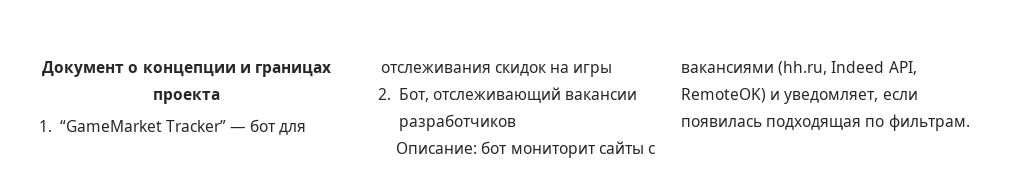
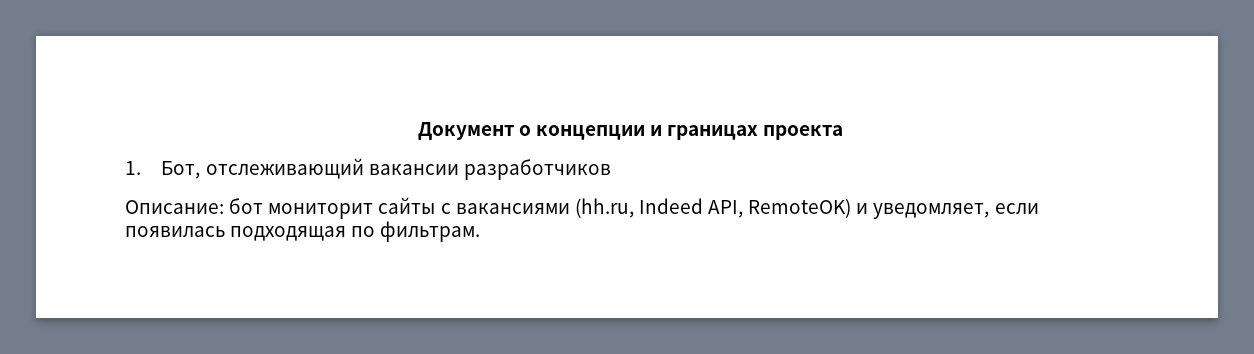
- 1. “GameMarket Tracker” — бот для отслеживания скидок на игры
- 2. Бот, отслеживающий вакансии разработчиков
+ 1. Бот, отслеживающий вакансии разработчиков

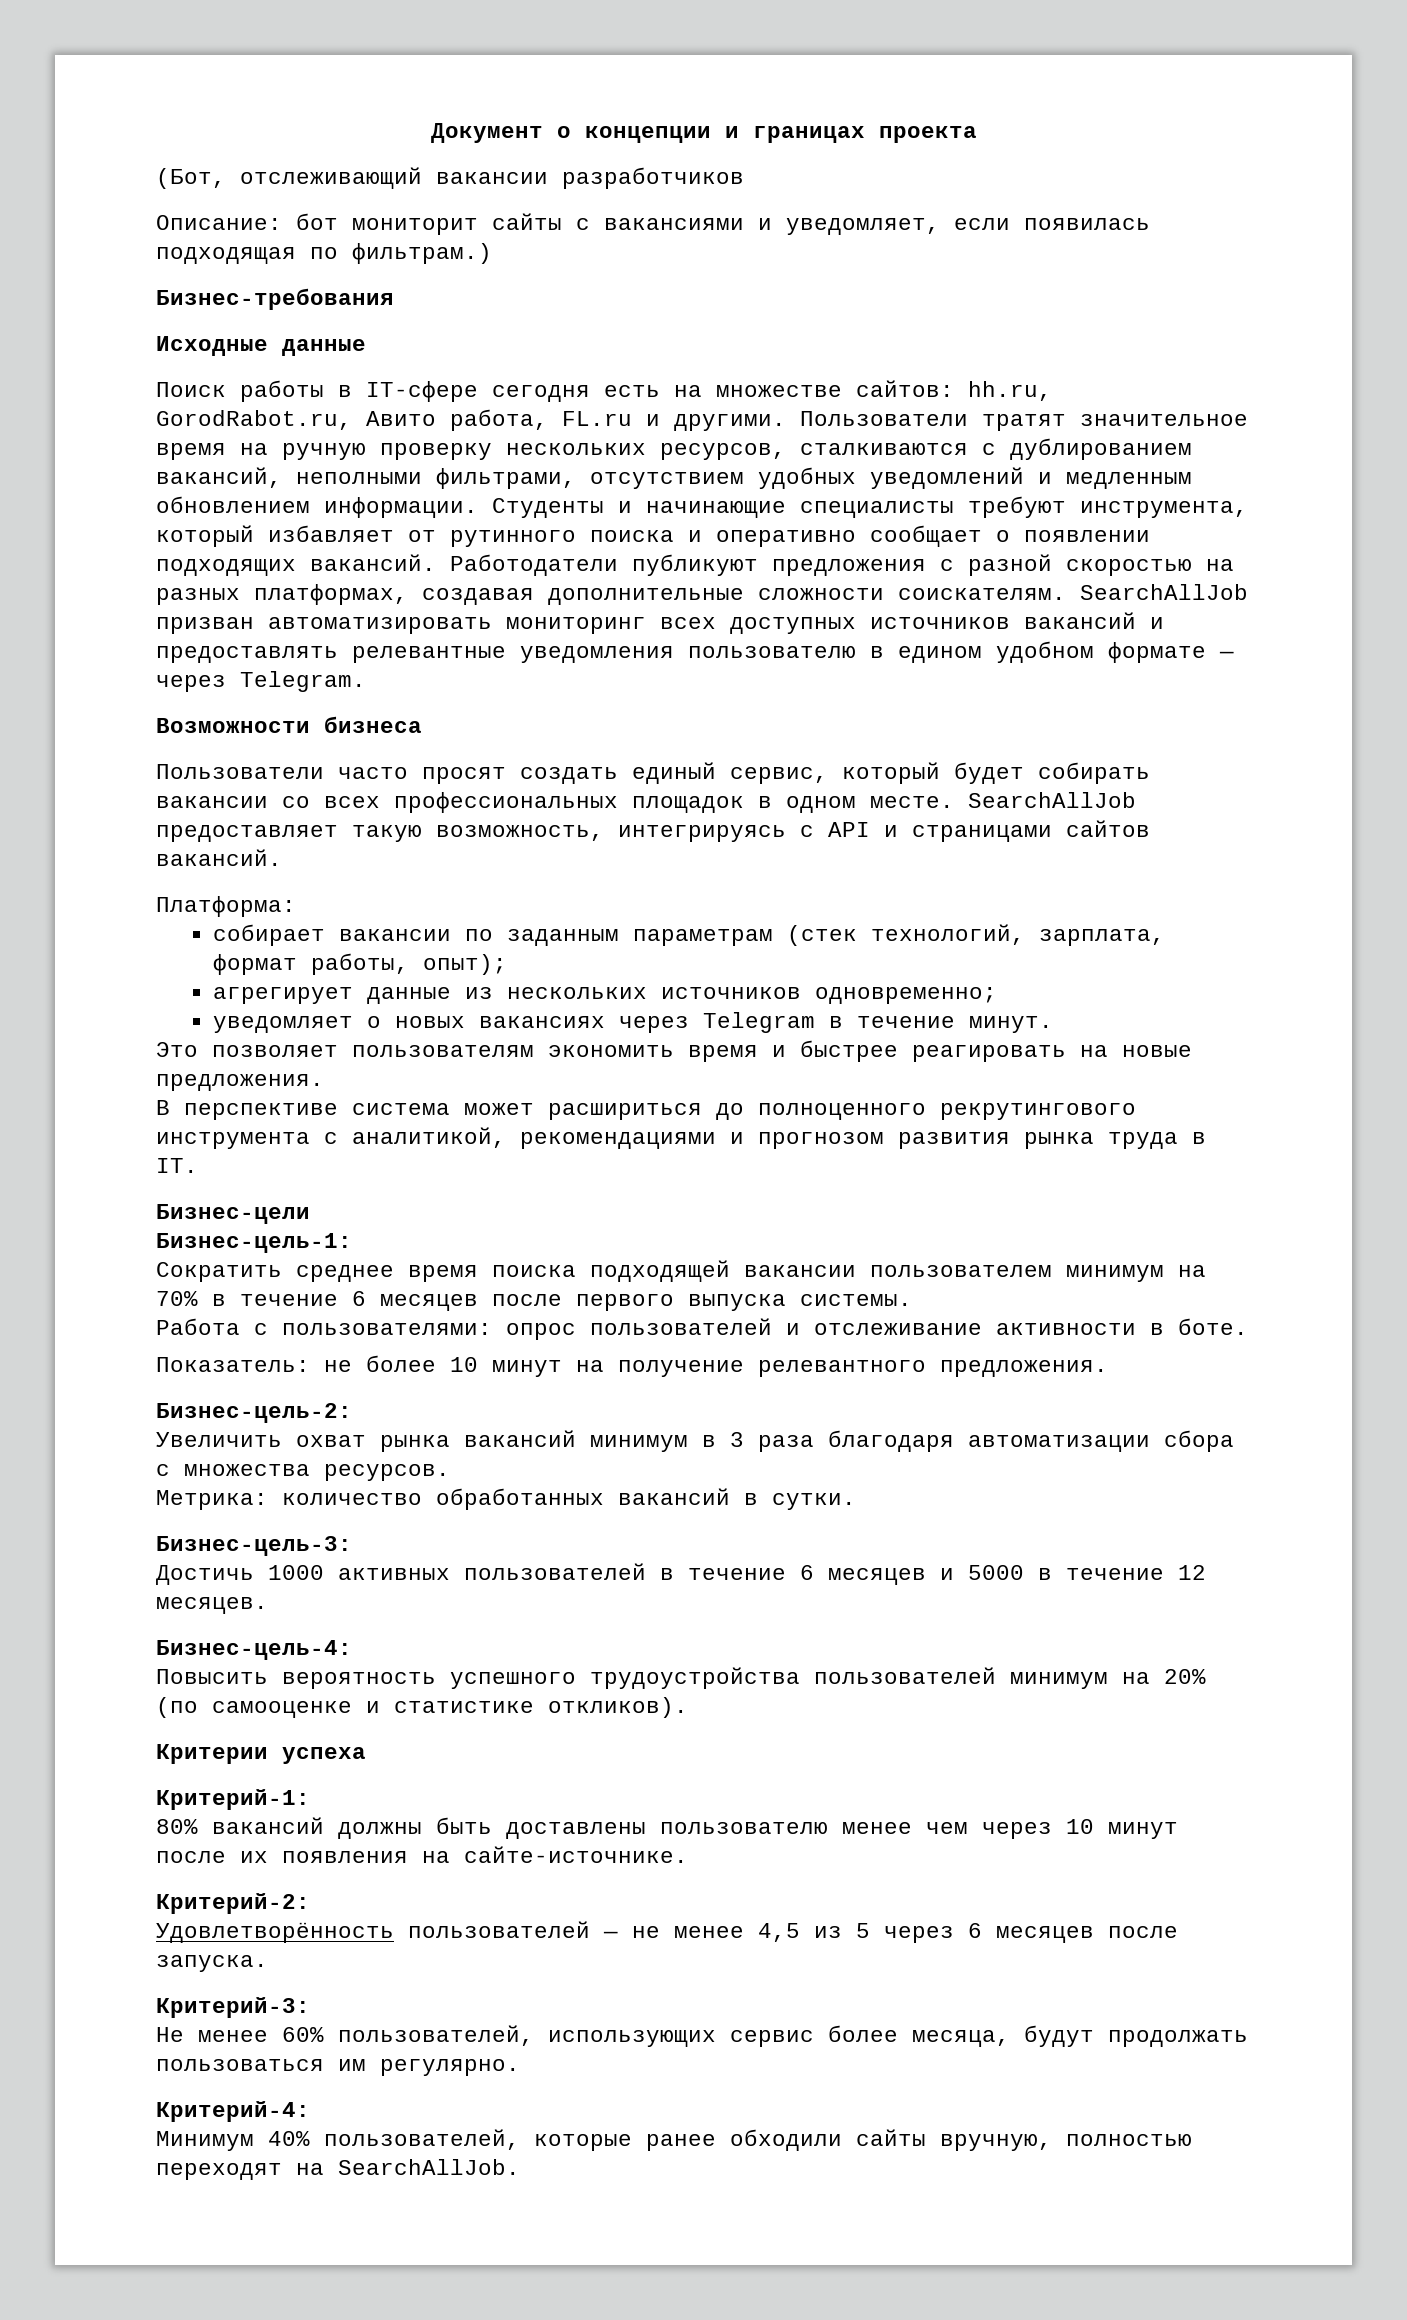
- 1. Бот, отслеживающий вакансии разработчиков
+ (Бот, отслеживающий вакансии разработчиков
- Описание: бот мониторит сайты с вакансиями (hh.ru, Indeed API, RemoteOK) и уведомляет, если появилась подходящая по фильтрам.
+ Описание: бот мониторит сайты с вакансиями и уведомляет, если появилась подходящая по фильтрам.)
+ Бизнес-требования
+ Исходные данные
+ Поиск работы в IT-сфере сегодня есть на множестве сайтов: hh.ru, GorodRabot.ru, Авито работа, FL.ru и другими. Пользователи тратят значительное время на ручную проверку нескольких ресурсов, сталкиваются с дублированием вакансий, неполными фильтрами, отсутствием удобных уведомлений и медленным обновлением информации. Студенты и начинающие специалисты требуют инструмента, который избавляет от рутинного поиска и оперативно сообщает о появлении подходящих вакансий. Работодатели публикуют предложения с разной скоростью на разных платформах, создавая дополнительные сложности соискателям. SearchAllJob призван автоматизировать мониторинг всех доступных источников вакансий и предоставлять релевантные уведомления пользователю в едином удобном формате — через Telegram.
+ Возможности бизнеса
+ Пользователи часто просят создать единый сервис, который будет собирать вакансии со всех профессиональных площадок в одном месте. SearchAllJob предоставляет такую возможность, интегрируясь с API и страницами сайтов вакансий.
+ Платформа:
+ собирает вакансии по заданным параметрам (стек технологий, зарплата, формат работы, опыт);
+ агрегирует данные из нескольких источников одновременно;
+ уведомляет о новых вакансиях через Telegram в течение минут.
+ Это позволяет пользователям экономить время и быстрее реагировать на новые предложения.
+ В перспективе система может расшириться до полноценного рекрутингового инструмента с аналитикой, рекомендациями и прогнозом развития рынка труда в IT.
+ Бизнес-цели
+ Бизнес-цель-1:
+ Сократить среднее время поиска подходящей вакансии пользователем минимум на 70% в течение 6 месяцев после первого выпуска системы.
+ Работа с пользователями: опрос пользователей и отслеживание активности в боте.
+ Показатель: не более 10 минут на получение релевантного предложения.
+ Бизнес-цель-2:
+ Увеличить охват рынка вакансий минимум в 3 раза благодаря автоматизации сбора с множества ресурсов.
+ Метрика: количество обработанных вакансий в сутки.
+ Бизнес-цель-3:
+ Достичь 1000 активных пользователей в течение 6 месяцев и 5000 в течение 12 месяцев.
+ Бизнес-цель-4:
+ Повысить вероятность успешного трудоустройства пользователей минимум на 20% (по самооценке и статистике откликов).
+ Критерии успеха
+ Критерий-1:
+ 80% вакансий должны быть доставлены пользователю менее чем через 10 минут после их появления на сайте-источнике.
+ Критерий-2:
+ Удовлетворённость пользователей — не менее 4,5 из 5 через 6 месяцев после запуска.
+ Критерий-3:
+ Не менее 60% пользователей, использующих сервис более месяца, будут продолжать пользоваться им регулярно.
+ Критерий-4:
+ Минимум 40% пользователей, которые ранее обходили сайты вручную, полностью переходят на SearchAllJob.

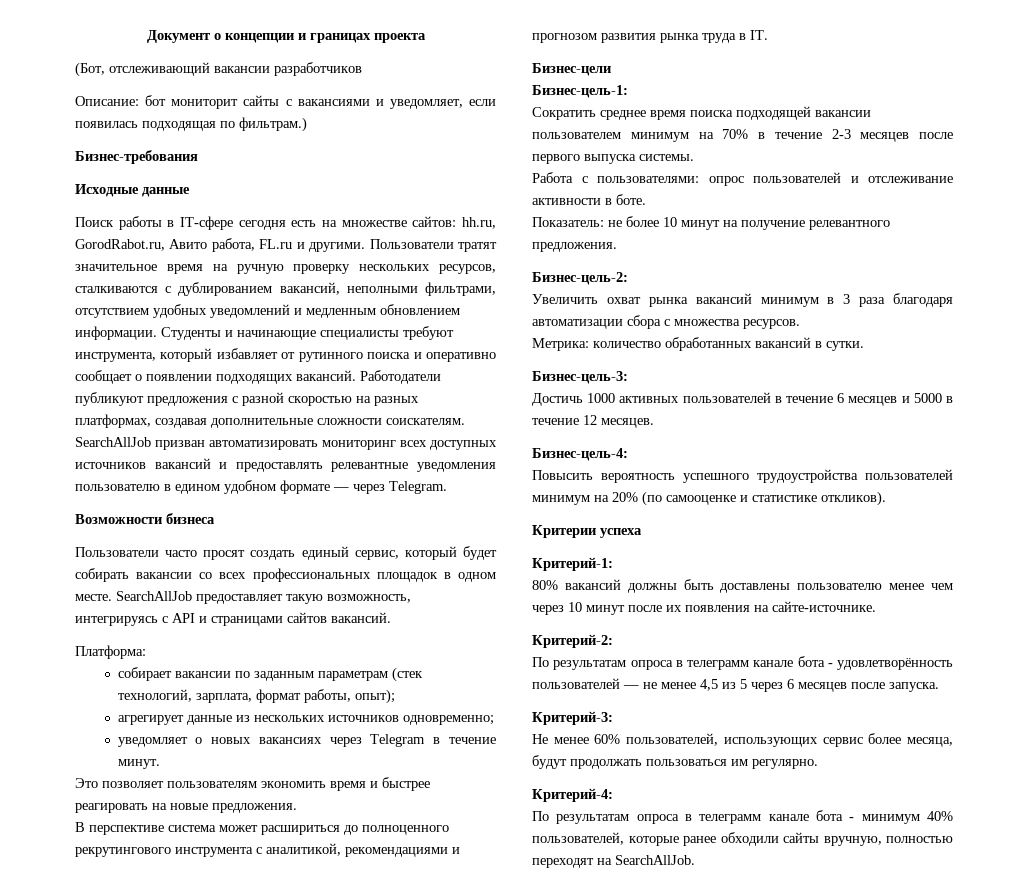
- Сократить среднее время поиска подходящей вакансии пользователем минимум на 70% в течение 6 месяцев после первого выпуска системы.
+ Сократить среднее время поиска подходящей вакансии пользователем минимум на 70% в течение 2-3 месяцев после первого выпуска системы.
- Удовлетворённость пользователей — не менее 4,5 из 5 через 6 месяцев после запуска.
+ По результатам опроса в телеграмм канале бота - удовлетворённость пользователей — не менее 4,5 из 5 через 6 месяцев после запуска.
- Минимум 40% пользователей, которые ранее обходили сайты вручную, полностью переходят на SearchAllJob.
+ По результатам опроса в телеграмм канале бота - минимум 40% пользователей, которые ранее обходили сайты вручную, полностью переходят на SearchAllJob.

